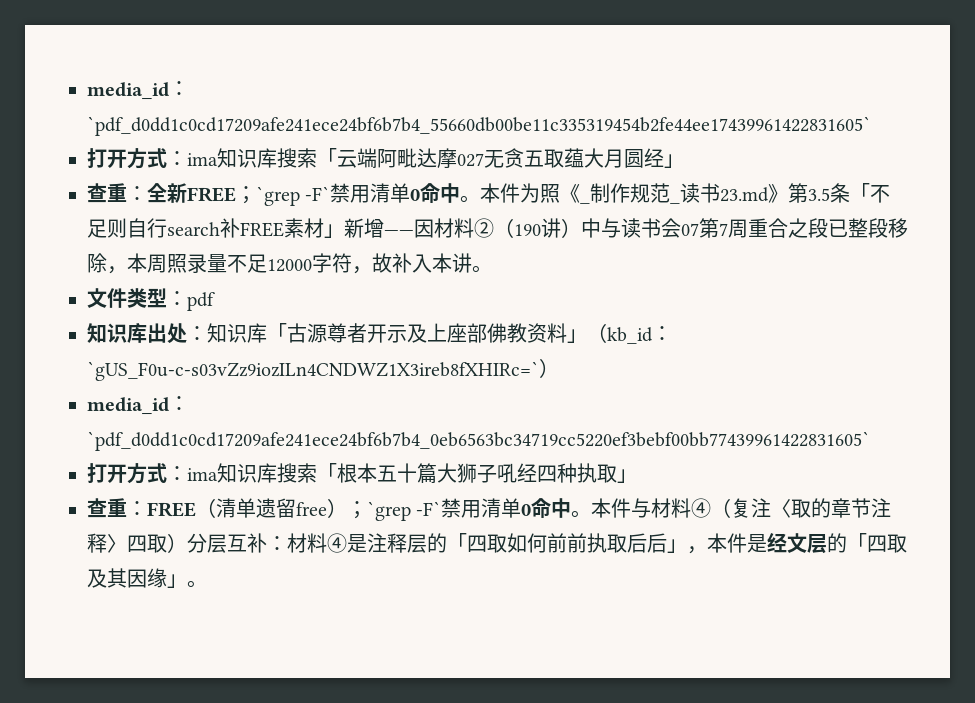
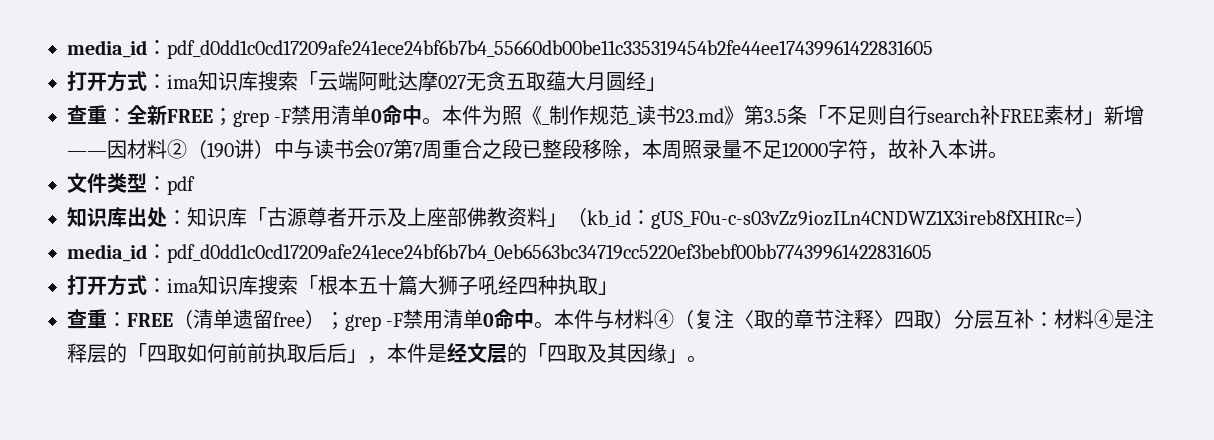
- media_id：`pdf_d0dd1c0cd17209afe241ece24bf6b7b4_55660db00be11c335319454b2fe44ee17439961422831605`
+ media_id：pdf_d0dd1c0cd17209afe241ece24bf6b7b4_55660db00be11c335319454b2fe44ee17439961422831605
- 查重：全新FREE；`grep -F`禁用清单0命中。
+ 查重：全新FREE；grep -F禁用清单0命中。
- 知识库出处：知识库「古源尊者开示及上座部佛教资料」（kb_id：`gUS_F0u-c-s03vZz9iozILn4CNDWZ1X3ireb8fXHIRc=`）
+ 知识库出处：知识库「古源尊者开示及上座部佛教资料」（kb_id：gUS_F0u-c-s03vZz9iozILn4CNDWZ1X3ireb8fXHIRc=）
- media_id：`pdf_d0dd1c0cd17209afe241ece24bf6b7b4_0eb6563bc34719cc5220ef3bebf00bb77439961422831605`
+ media_id：pdf_d0dd1c0cd17209afe241ece24bf6b7b4_0eb6563bc34719cc5220ef3bebf00bb77439961422831605
- 查重：FREE（清单遗留free）；`grep -F`禁用清单0命中。
+ 查重：FREE（清单遗留free）；grep -F禁用清单0命中。

